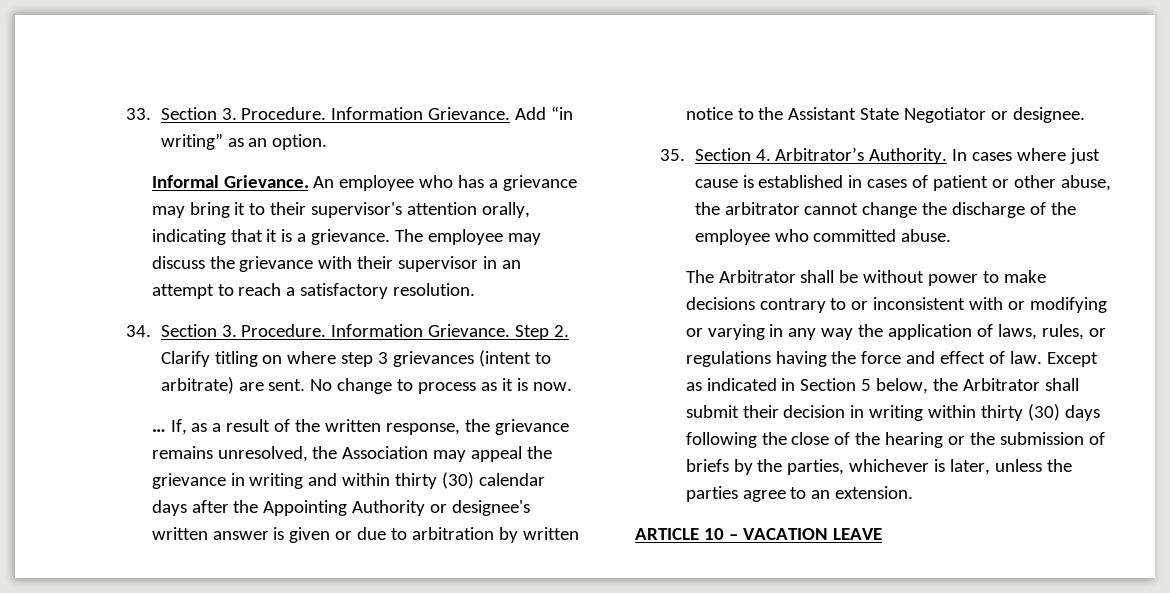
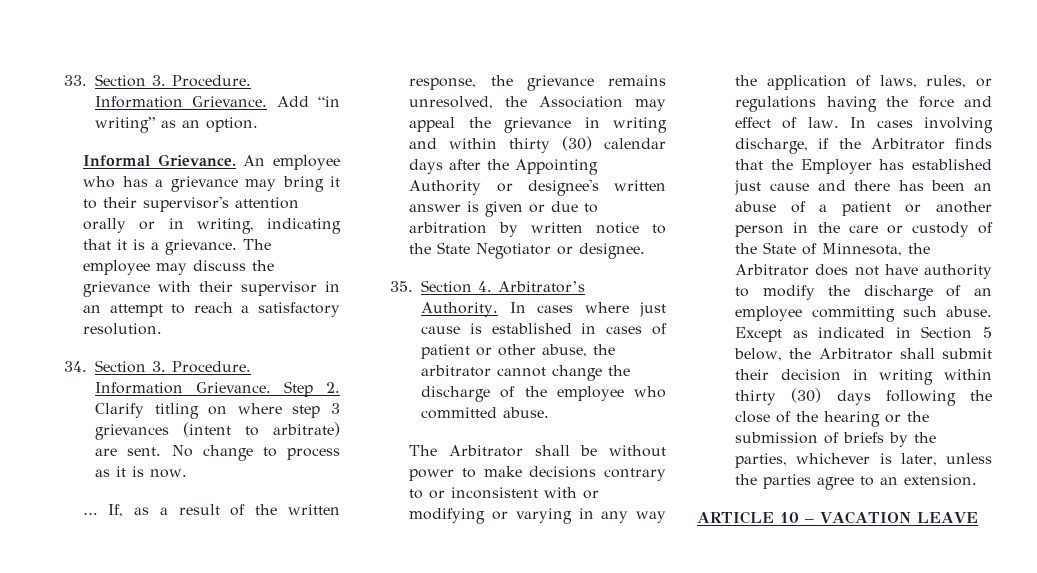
- An employee who has a grievance may bring it to their supervisor's attention orally, indicating that it is a grievance.
+ An employee who has a grievance may bring it to their supervisor's attention orally or in writing, indicating that it is a grievance.
- If, as a result of the written response, the grievance remains unresolved, the Association may appeal the grievance in writing and within thirty (30) calendar days after the Appointing Authority or designee's written answer is given or due to arbitration by written notice to the Assistant State Negotiator or designee.
+ If, as a result of the written response, the grievance remains unresolved, the Association may appeal the grievance in writing and within thirty (30) calendar days after the Appointing Authority or designee's written answer is given or due to arbitration by written notice to the State Negotiator or designee.
+ In cases involving discharge, if the Arbitrator finds that the Employer has established just cause and there has been an abuse of a patient or another person in the care or custody of the State of Minnesota, the Arbitrator does not have authority to modify the discharge of an employee committing such abuse.

